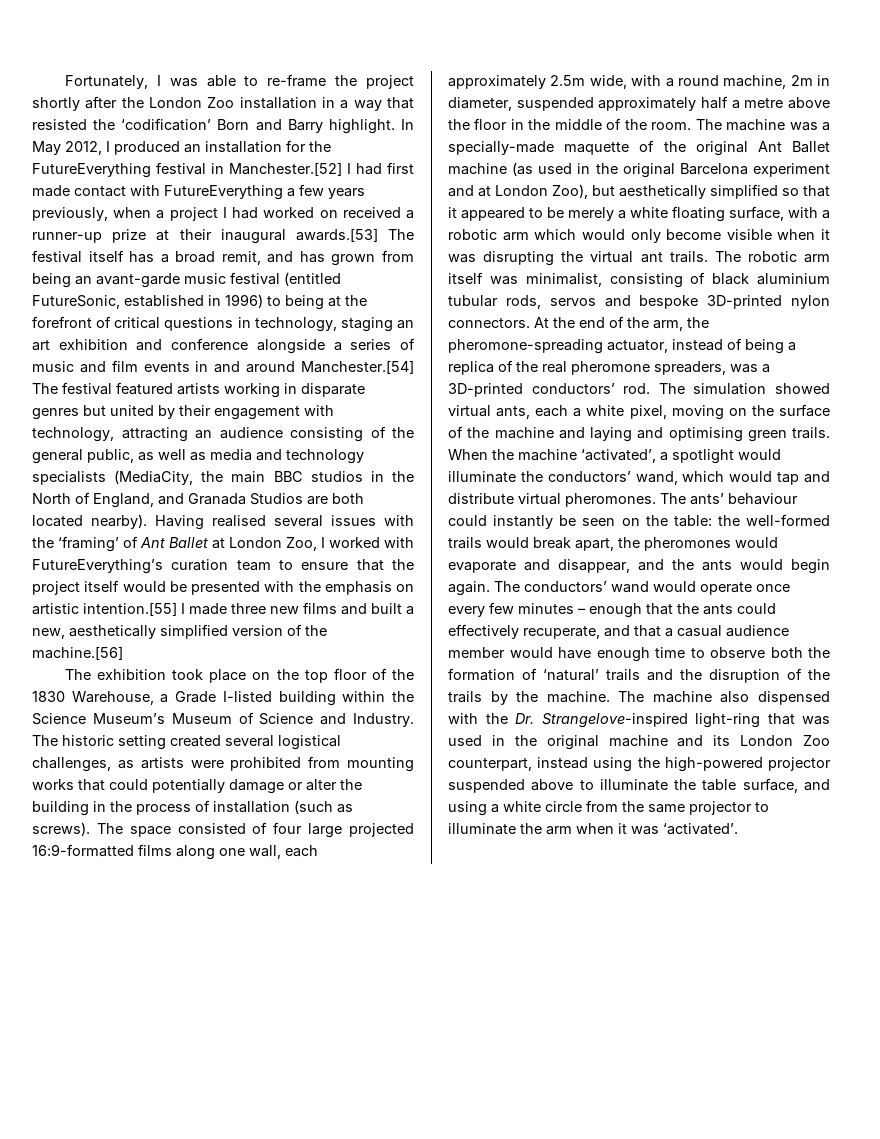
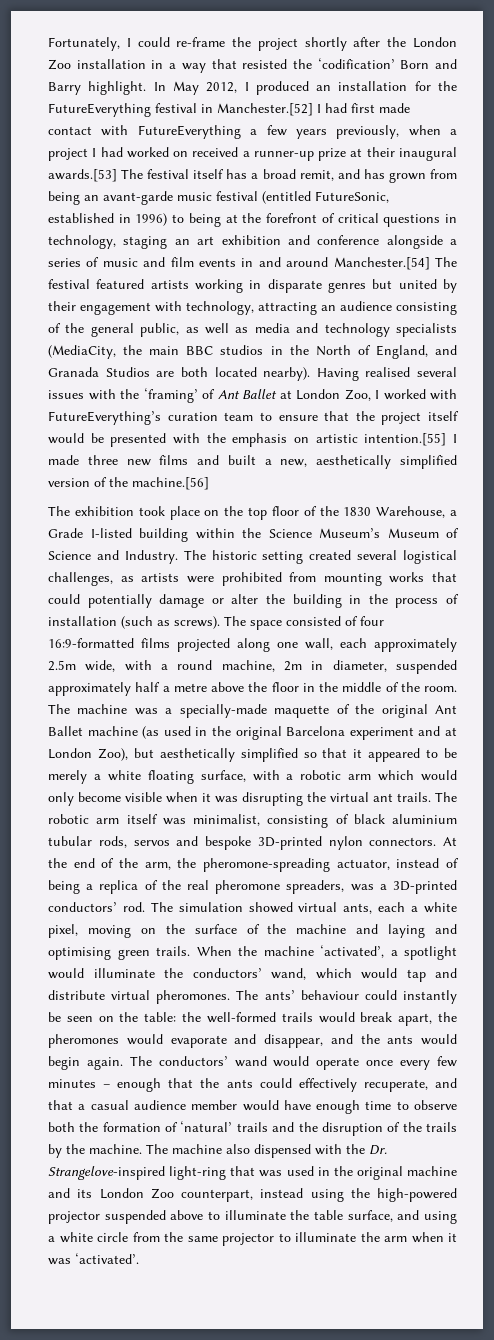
- Fortunately, I was able to re-frame the project shortly after the London Zoo installation in a way that resisted the ‘codification’ Born and Barry highlight.
+ Fortunately, I could re-frame the project shortly after the London Zoo installation in a way that resisted the ‘codification’ Born and Barry highlight.
- The space consisted of four large projected 16:9-formatted films along one wall, each approximately 2.5m wide, with a round machine, 2m in diameter, suspended approximately half a metre above the floor in the middle of the room.
+ The space consisted of four 16:9-formatted films projected along one wall, each approximately 2.5m wide, with a round machine, 2m in diameter, suspended approximately half a metre above the floor in the middle of the room.

